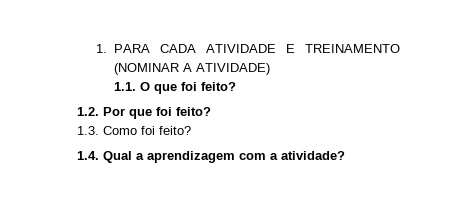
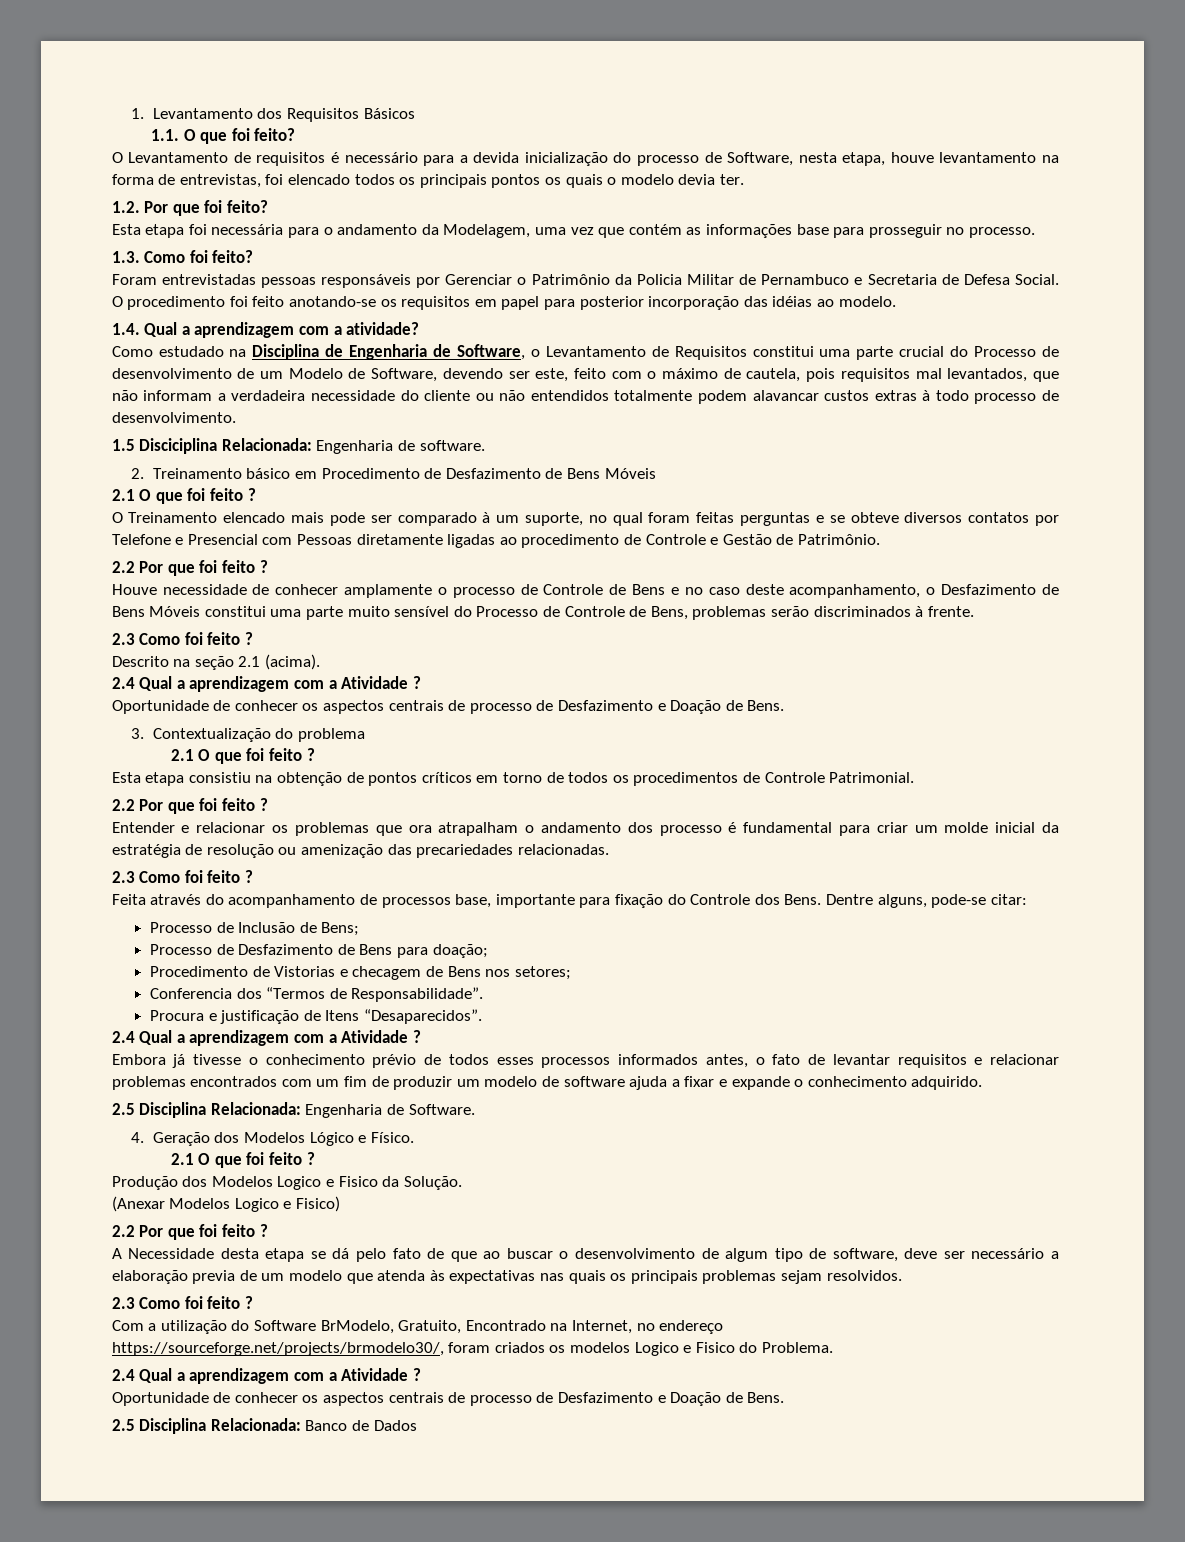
- 1. PARA CADA ATIVIDADE E TREINAMENTO (NOMINAR A ATIVIDADE)
+ 1. Levantamento dos Requisitos Básicos
+ O Levantamento de requisitos é necessário para a devida inicialização do processo de Software, nesta etapa, houve levantamento na forma de entrevistas, foi elencado todos os principais pontos os quais o modelo devia ter.
+ Esta etapa foi necessária para o andamento da Modelagem, uma vez que contém as informações base para prosseguir no processo.
  1.3. Como foi feito?
+ Foram entrevistadas pessoas responsáveis por Gerenciar o Patrimônio da Policia Militar de Pernambuco e Secretaria de Defesa Social. O procedimento foi feito anotando-se os requisitos em papel para posterior incorporação das idéias ao modelo.
+ Como estudado na Disciplina de Engenharia de Software, o Levantamento de Requisitos constitui uma parte crucial do Processo de desenvolvimento de um Modelo de Software, devendo ser este, feito com o máximo de cautela, pois requisitos mal levantados, que não informam a verdadeira necessidade do cliente ou não entendidos totalmente podem alavancar custos extras à todo processo de desenvolvimento.
+ 1.5 Disciciplina Relacionada: Engenharia de software.
+ 2. Treinamento básico em Procedimento de Desfazimento de Bens Móveis
+ 2.1 O que foi feito ?
+ O Treinamento elencado mais pode ser comparado à um suporte, no qual foram feitas perguntas e se obteve diversos contatos por Telefone e Presencial com Pessoas diretamente ligadas ao procedimento de Controle e Gestão de Patrimônio.
+ 2.2 Por que foi feito ?
+ Houve necessidade de conhecer amplamente o processo de Controle de Bens e no caso deste acompanhamento, o Desfazimento de Bens Móveis constitui uma parte muito sensível do Processo de Controle de Bens, problemas serão discriminados à frente.
+ 2.3 Como foi feito ?
+ Descrito na seção 2.1 (acima).
+ 2.4 Qual a aprendizagem com a Atividade ?
+ Oportunidade de conhecer os aspectos centrais de processo de Desfazimento e Doação de Bens.
+ 3. Contextualização do problema
+ 2.1 O que foi feito ?
+ Esta etapa consistiu na obtenção de pontos críticos em torno de todos os procedimentos de Controle Patrimonial.
+ 2.2 Por que foi feito ?
+ Entender e relacionar os problemas que ora atrapalham o andamento dos processo é fundamental para criar um molde inicial da estratégia de resolução ou amenização das precariedades relacionadas.
+ 2.3 Como foi feito ?
+ Feita através do acompanhamento de processos base, importante para fixação do Controle dos Bens. Dentre alguns, pode-se citar:
+ Processo de Inclusão de Bens;
+ Processo de Desfazimento de Bens para doação;
+ Procedimento de Vistorias e checagem de Bens nos setores;
+ Conferencia dos “Termos de Responsabilidade”.
+ Procura e justificação de Itens “Desaparecidos”.
+ 2.4 Qual a aprendizagem com a Atividade ?
+ Embora já tivesse o conhecimento prévio de todos esses processos informados antes, o fato de levantar requisitos e relacionar problemas encontrados com um fim de produzir um modelo de software ajuda a fixar e expande o conhecimento adquirido.
+ 2.5 Disciplina Relacionada: Engenharia de Software.
+ 4. Geração dos Modelos Lógico e Físico.
+ 2.1 O que foi feito ?
+ Produção dos Modelos Logico e Fisico da Solução.
+ (Anexar Modelos Logico e Fisico)
+ 2.2 Por que foi feito ?
+ A Necessidade desta etapa se dá pelo fato de que ao buscar o desenvolvimento de algum tipo de software, deve ser necessário a elaboração previa de um modelo que atenda às expectativas nas quais os principais problemas sejam resolvidos.
+ 2.3 Como foi feito ?
+ Com a utilização do Software BrModelo, Gratuito, Encontrado na Internet, no endereço https://sourceforge.net/projects/brmodelo30/, foram criados os modelos Logico e Fisico do Problema.
+ 2.4 Qual a aprendizagem com a Atividade ?
+ Oportunidade de conhecer os aspectos centrais de processo de Desfazimento e Doação de Bens.
+ 2.5 Disciplina Relacionada: Banco de Dados

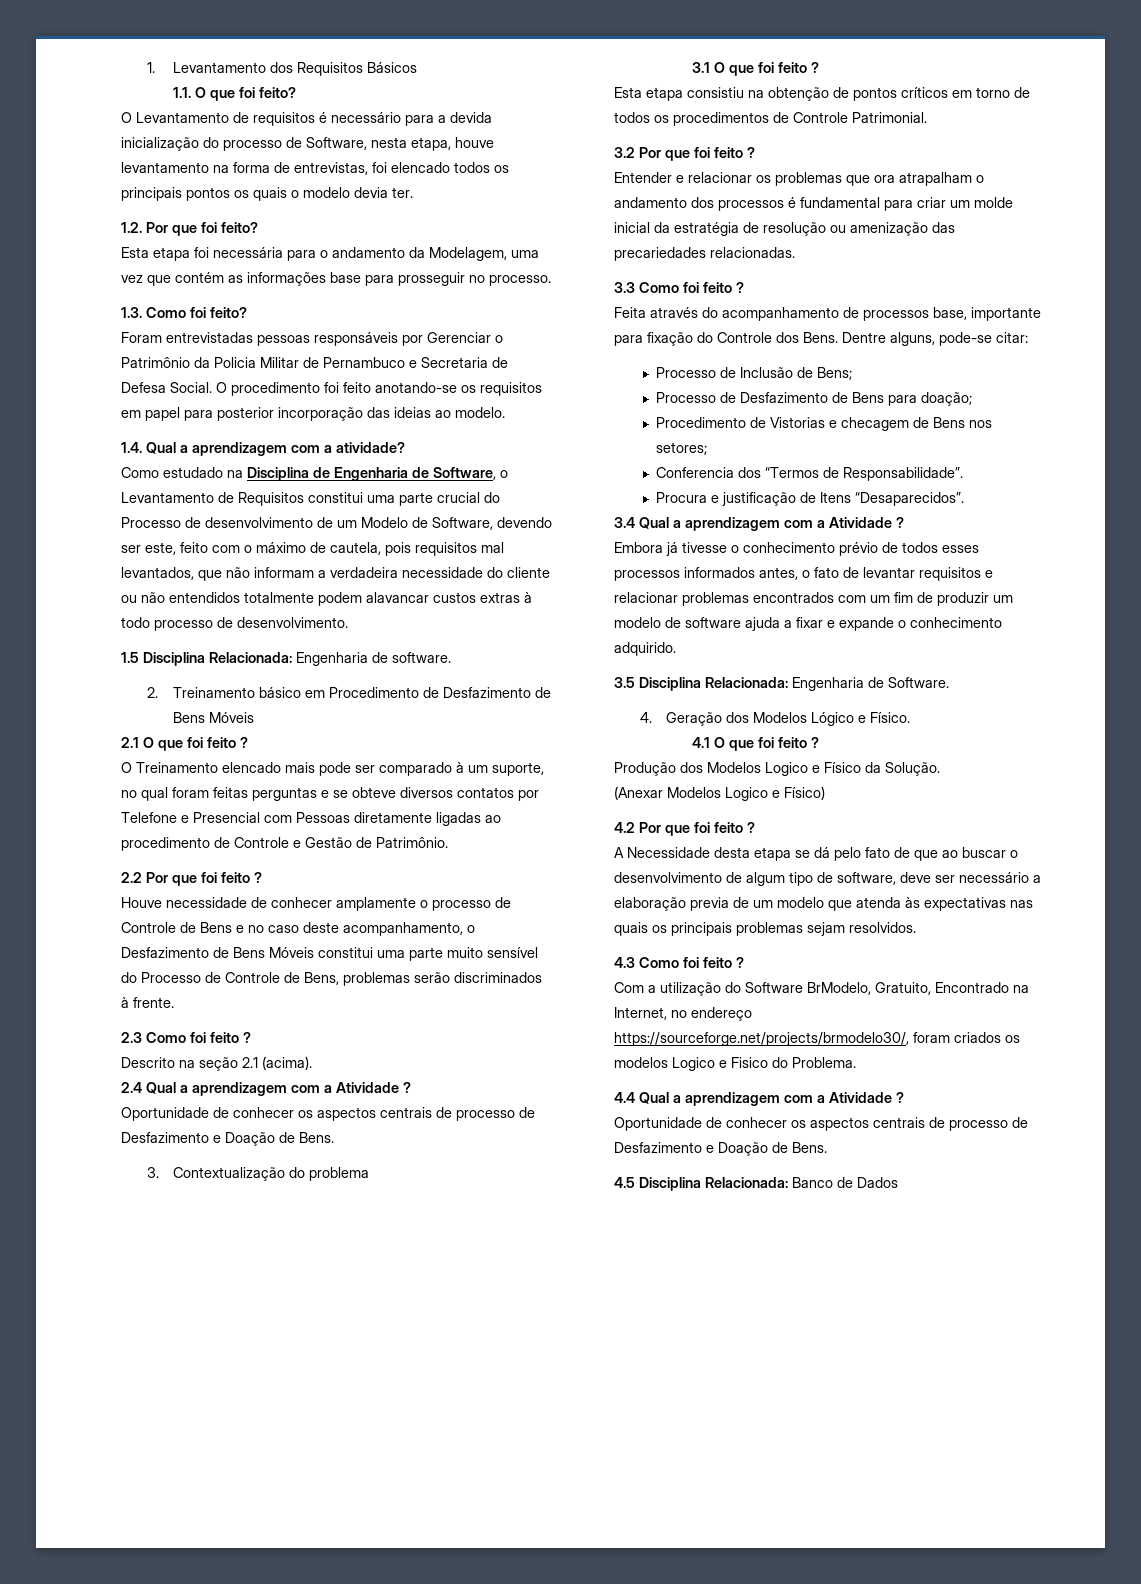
- O procedimento foi feito anotando-se os requisitos em papel para posterior incorporação das idéias ao modelo.
+ O procedimento foi feito anotando-se os requisitos em papel para posterior incorporação das ideias ao modelo.
- 1.5 Disciciplina Relacionada: Engenharia de software.
+ 1.5 Disciplina Relacionada: Engenharia de software.
  3. Contextualização do problema
- 2.1 O que foi feito ?
+ 3.1 O que foi feito ?
  Esta etapa consistiu na obtenção de pontos críticos em torno de todos os procedimentos de Controle Patrimonial.
- 2.2 Por que foi feito ?
+ 3.2 Por que foi feito ?
- Entender e relacionar os problemas que ora atrapalham o andamento dos processo é fundamental para criar um molde inicial da estratégia de resolução ou amenização das precariedades relacionadas.
- 2.3 Como foi feito ?
+ Entender e relacionar os problemas que ora atrapalham o andamento dos processos é fundamental para criar um molde inicial da estratégia de resolução ou amenização das precariedades relacionadas.
+ 3.3 Como foi feito ?
  Procura e justificação de Itens “Desaparecidos”.
- 2.4 Qual a aprendizagem com a Atividade ?
+ 3.4 Qual a aprendizagem com a Atividade ?
- 2.5 Disciplina Relacionada: Engenharia de Software.
+ 3.5 Disciplina Relacionada: Engenharia de Software.
  4. Geração dos Modelos Lógico e Físico.
- 2.1 O que foi feito ?
+ 4.1 O que foi feito ?
- Produção dos Modelos Logico e Fisico da Solução.
+ Produção dos Modelos Logico e Físico da Solução.
- (Anexar Modelos Logico e Fisico)
- 2.2 Por que foi feito ?
+ (Anexar Modelos Logico e Físico)
+ 4.2 Por que foi feito ?
  A Necessidade desta etapa se dá pelo fato de que ao buscar o desenvolvimento de algum tipo de software, deve ser necessário a elaboração previa de um modelo que atenda às expectativas nas quais os principais problemas sejam resolvidos.
- 2.3 Como foi feito ?
+ 4.3 Como foi feito ?
  Com a utilização do Software BrModelo, Gratuito, Encontrado na Internet, no endereço https://sourceforge.net/projects/brmodelo30/, foram criados os modelos Logico e Fisico do Problema.
- 2.4 Qual a aprendizagem com a Atividade ?
+ 4.4 Qual a aprendizagem com a Atividade ?
- 2.5 Disciplina Relacionada: Banco de Dados
+ 4.5 Disciplina Relacionada: Banco de Dados

